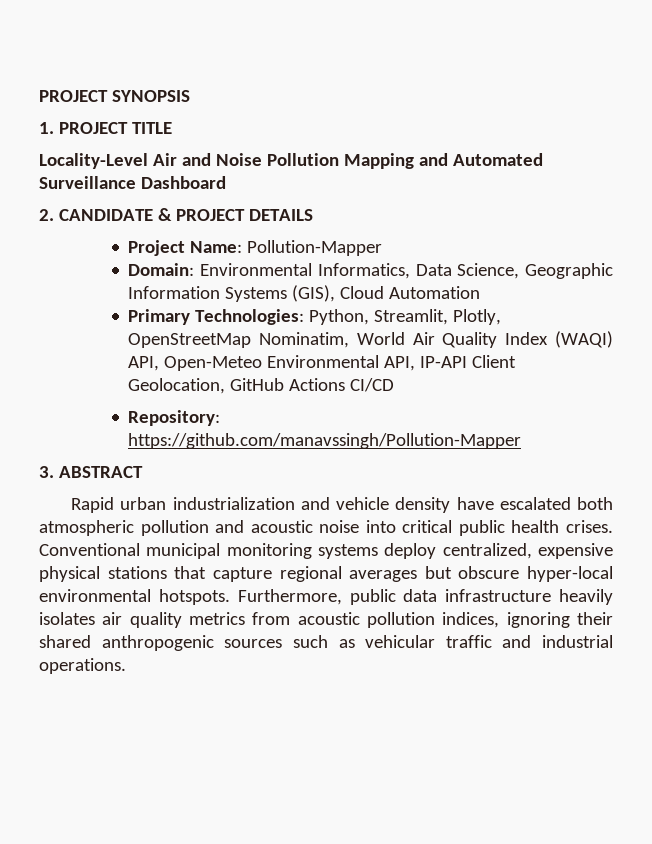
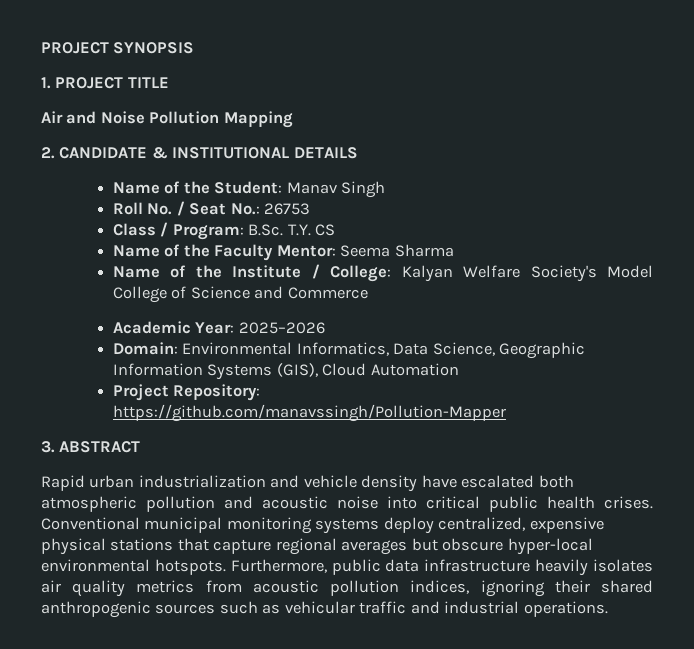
- Locality-Level Air and Noise Pollution Mapping and Automated Surveillance Dashboard
+ Air and Noise Pollution Mapping
- 2. CANDIDATE & PROJECT DETAILS
+ 2. CANDIDATE & INSTITUTIONAL DETAILS
- Project Name: Pollution-Mapper
+ Name of the Student: Manav Singh
+ Roll No. / Seat No.: 26753
+ Class / Program: B.Sc. T.Y. CS
+ Name of the Faculty Mentor: Seema Sharma
+ Name of the Institute / College: Kalyan Welfare Society's Model College of Science and Commerce
+ Academic Year: 2025–2026
- Primary Technologies: Python, Streamlit, Plotly, OpenStreetMap Nominatim, World Air Quality Index (WAQI) API, Open-Meteo Environmental API, IP-API Client Geolocation, GitHub Actions CI/CD
- Repository: https://github.com/manavssingh/Pollution-Mapper
+ Project Repository: https://github.com/manavssingh/Pollution-Mapper

